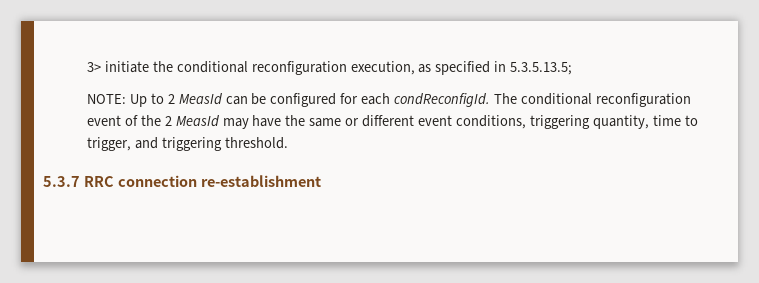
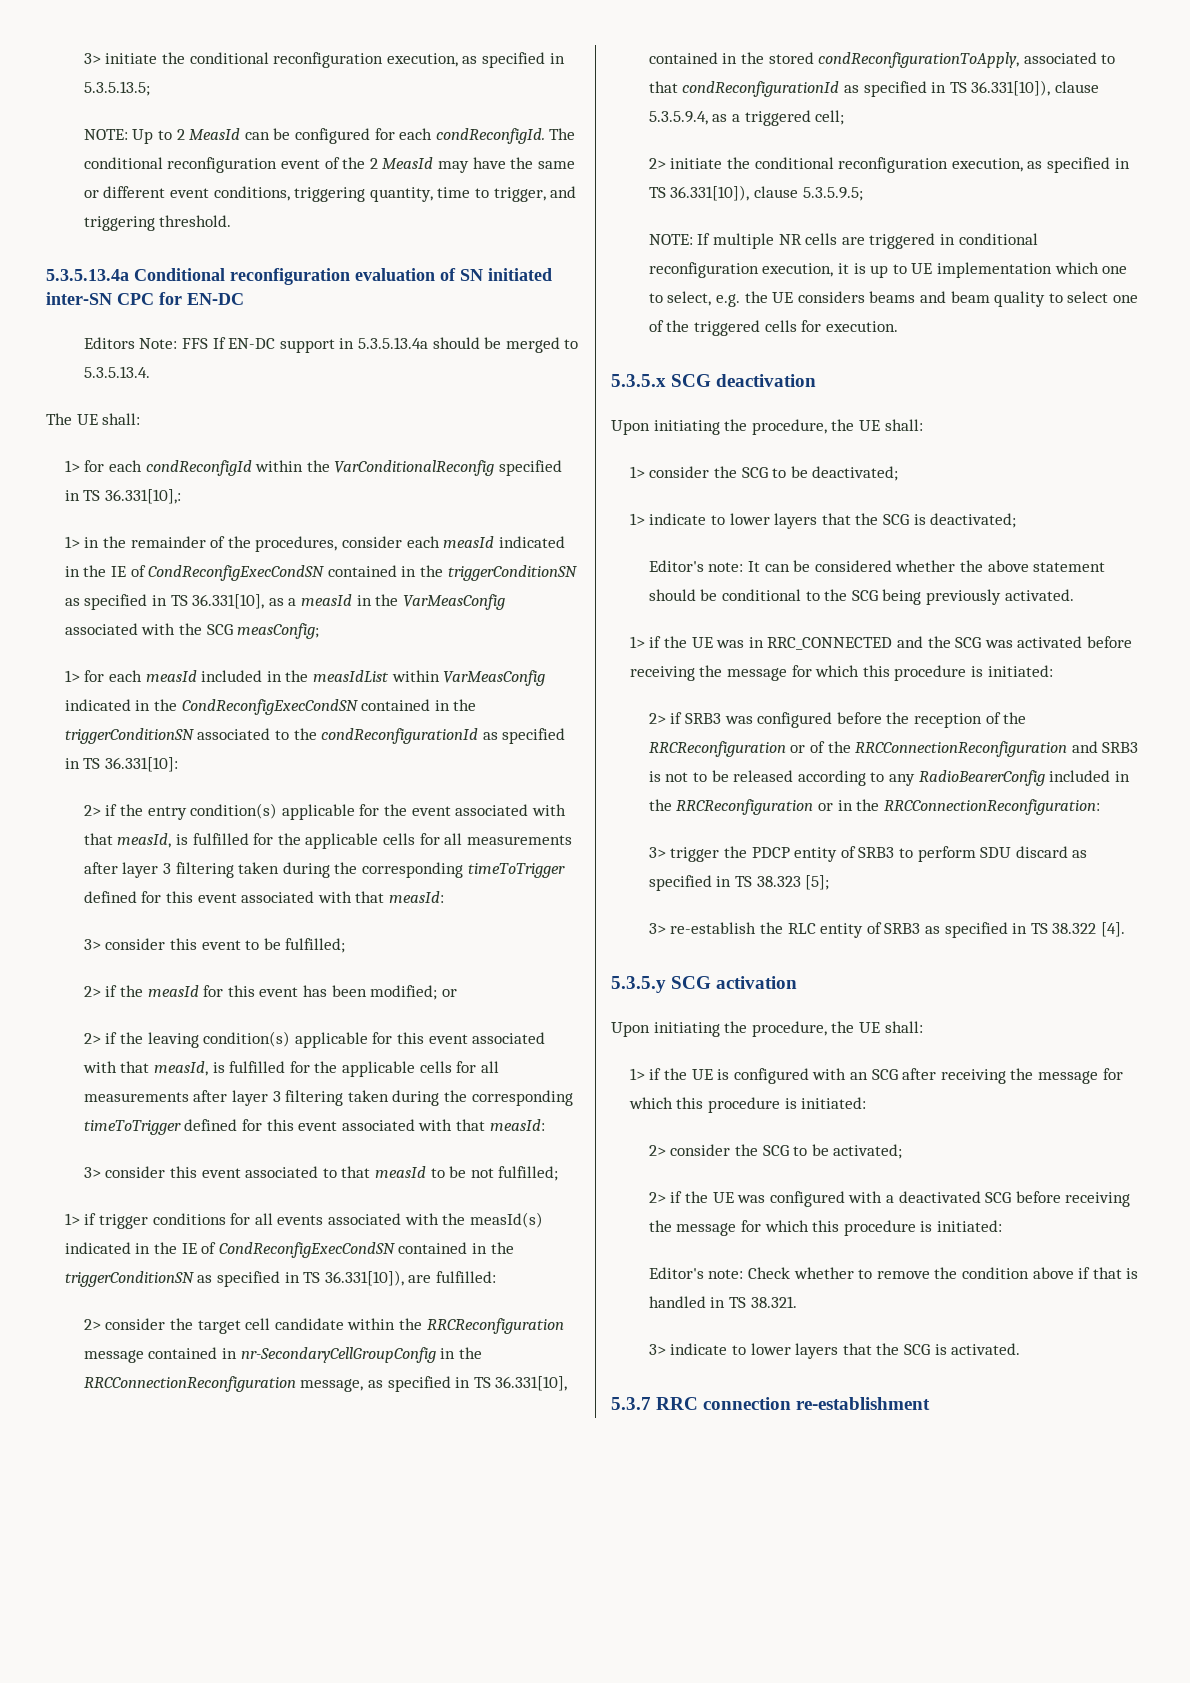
+ 5.3.5.13.4a Conditional reconfiguration evaluation of SN initiated inter-SN CPC for EN-DC
+ Editors Note: FFS If EN-DC support in 5.3.5.13.4a should be merged to 5.3.5.13.4.
+ The UE shall:
+ 1> for each condReconfigId within the VarConditionalReconfig specified in TS 36.331[10],:
+ 1> in the remainder of the procedures, consider each measId indicated in the IE of CondReconfigExecCondSN contained in the triggerConditionSN as specified in TS 36.331[10], as a measId in the VarMeasConfig associated with the SCG measConfig;
+ 1> for each measId included in the measIdList within VarMeasConfig indicated in the CondReconfigExecCondSN contained in the triggerConditionSN associated to the condReconfigurationId as specified in TS 36.331[10]:
+ 2> if the entry condition(s) applicable for the event associated with that measId, is fulfilled for the applicable cells for all measurements after layer 3 filtering taken during the corresponding timeToTrigger defined for this event associated with that measId:
+ 3> consider this event to be fulfilled;
+ 2> if the measId for this event has been modified; or
+ 2> if the leaving condition(s) applicable for this event associated with that measId, is fulfilled for the applicable cells for all measurements after layer 3 filtering taken during the corresponding timeToTrigger defined for this event associated with that measId:
+ 3> consider this event associated to that measId to be not fulfilled;
+ 1> if trigger conditions for all events associated with the measId(s) indicated in the IE of CondReconfigExecCondSN contained in the triggerConditionSN as specified in TS 36.331[10]), are fulfilled:
+ 2> consider the target cell candidate within the RRCReconfiguration message contained in nr-SecondaryCellGroupConfig in the RRCConnectionReconfiguration message, as specified in TS 36.331[10], contained in the stored condReconfigurationToApply, associated to that condReconfigurationId as specified in TS 36.331[10]), clause 5.3.5.9.4, as a triggered cell;
+ 2> initiate the conditional reconfiguration execution, as specified in TS 36.331[10]), clause 5.3.5.9.5;
+ NOTE: If multiple NR cells are triggered in conditional reconfiguration execution, it is up to UE implementation which one to select, e.g. the UE considers beams and beam quality to select one of the triggered cells for execution.
+ 5.3.5.x SCG deactivation
+ Upon initiating the procedure, the UE shall:
+ 1> consider the SCG to be deactivated;
+ 1> indicate to lower layers that the SCG is deactivated;
+ Editor's note: It can be considered whether the above statement should be conditional to the SCG being previously activated.
+ 1> if the UE was in RRC_CONNECTED and the SCG was activated before receiving the message for which this procedure is initiated:
+ 2> if SRB3 was configured before the reception of the RRCReconfiguration or of the RRCConnectionReconfiguration and SRB3 is not to be released according to any RadioBearerConfig included in the RRCReconfiguration or in the RRCConnectionReconfiguration:
+ 3> trigger the PDCP entity of SRB3 to perform SDU discard as specified in TS 38.323 [5];
+ 3> re-establish the RLC entity of SRB3 as specified in TS 38.322 [4].
+ 5.3.5.y SCG activation
+ Upon initiating the procedure, the UE shall:
+ 1> if the UE is configured with an SCG after receiving the message for which this procedure is initiated:
+ 2> consider the SCG to be activated;
+ 2> if the UE was configured with a deactivated SCG before receiving the message for which this procedure is initiated:
+ Editor's note: Check whether to remove the condition above if that is handled in TS 38.321.
+ 3> indicate to lower layers that the SCG is activated.

